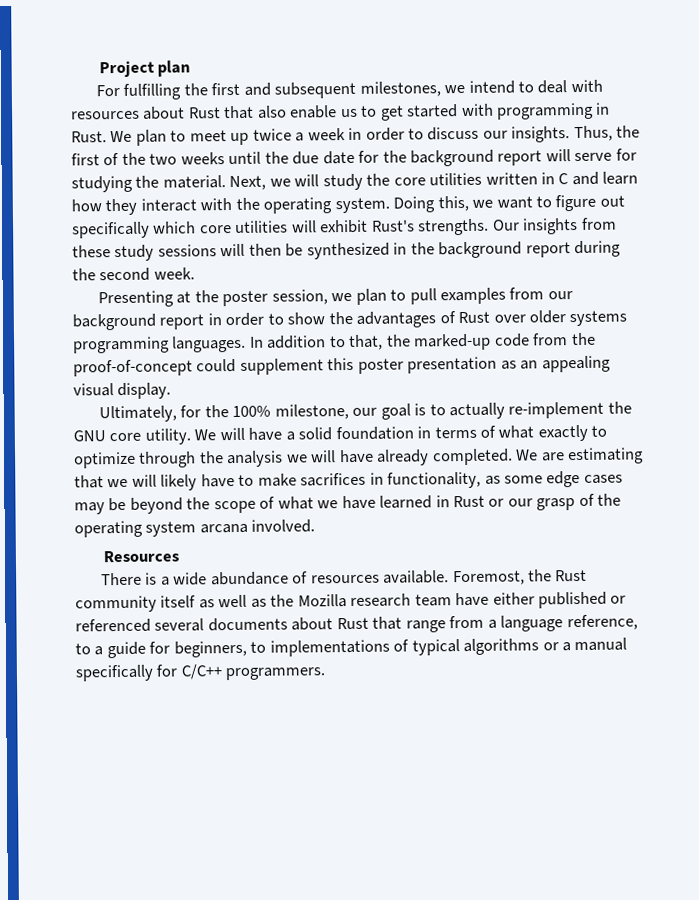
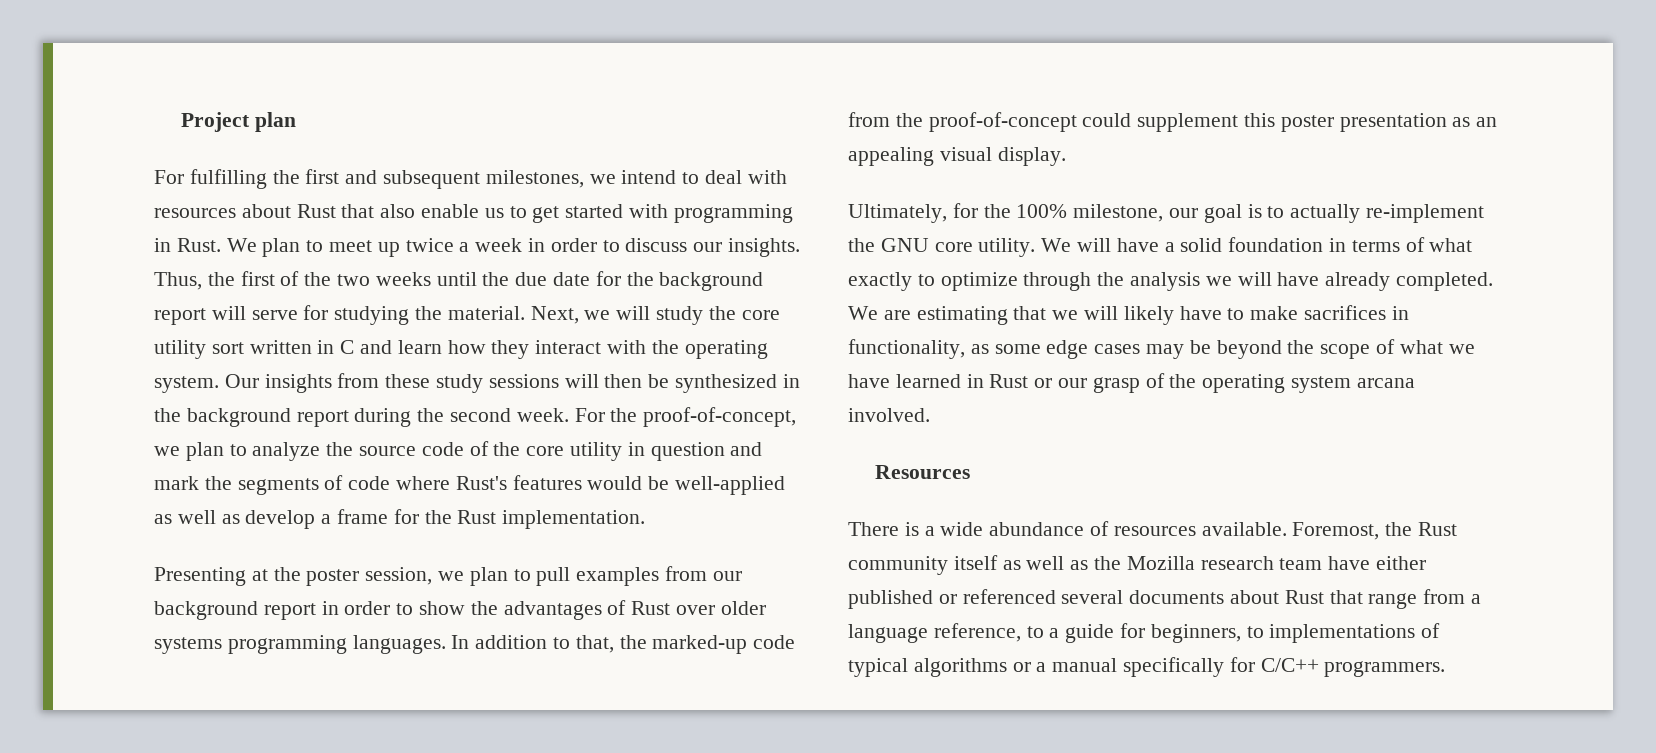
- Next, we will study the core utilities written in C and learn how they interact with the operating system.
+ Next, we will study the core utility sort written in C and learn how they interact with the operating system.
- Doing this, we want to figure out specifically which core utilities will exhibit Rust's strengths.
+ For the proof-of-concept, we plan to analyze the source code of the core utility in question and mark the segments of code where Rust's features would be well-applied as well as develop a frame for the Rust implementation.

